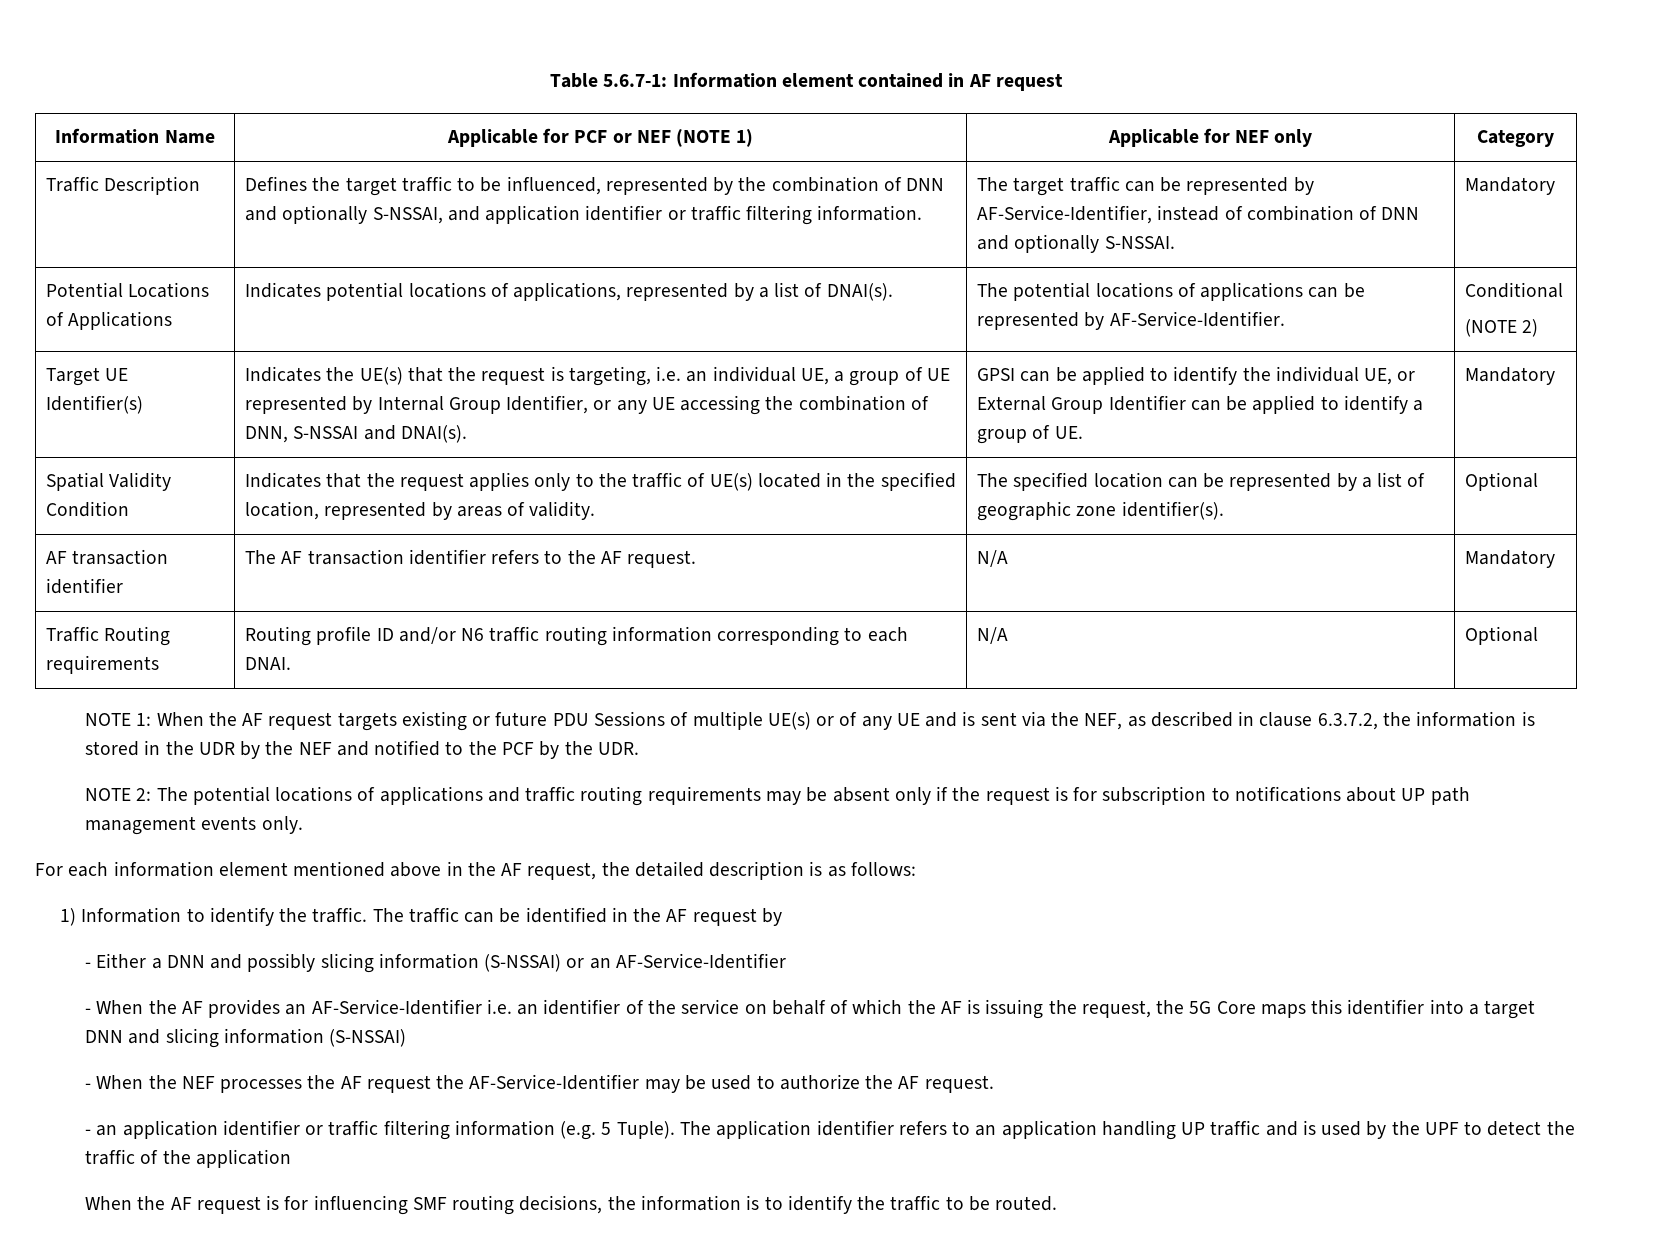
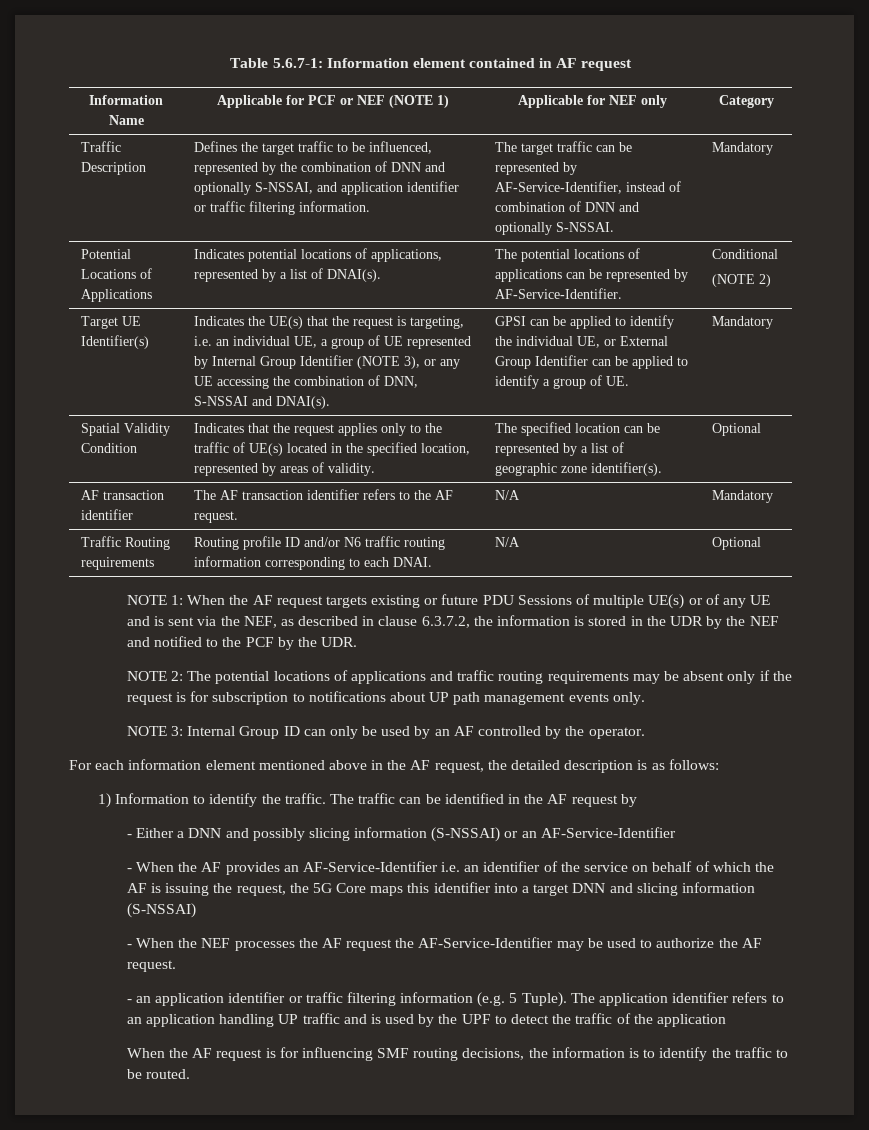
- Indicates the UE(s) that the request is targeting, i.e. an individual UE, a group of UE represented by Internal Group Identifier, or any UE accessing the combination of DNN, S-NSSAI and DNAI(s).
+ Indicates the UE(s) that the request is targeting, i.e. an individual UE, a group of UE represented by Internal Group Identifier (NOTE 3), or any UE accessing the combination of DNN, S-NSSAI and DNAI(s).
+ NOTE 3: Internal Group ID can only be used by an AF controlled by the operator.

